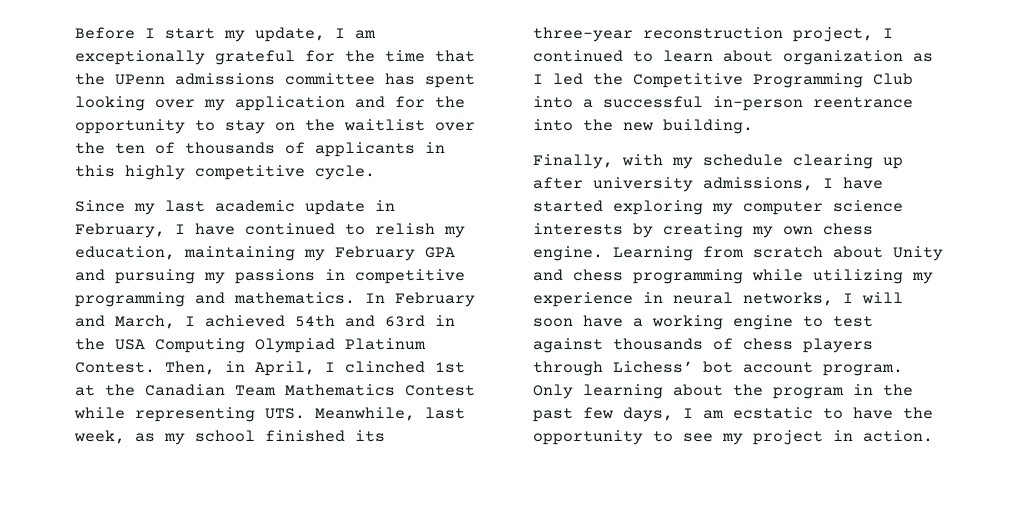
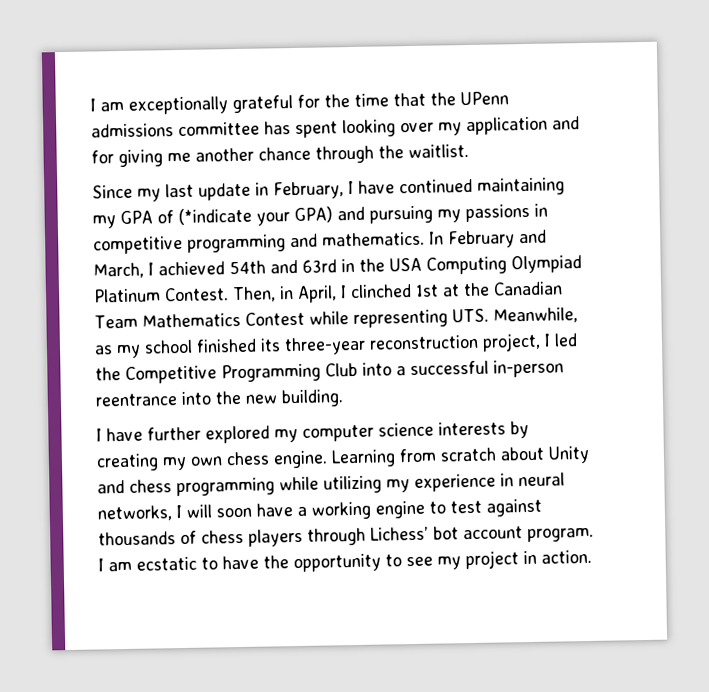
- Before I start my update, I am exceptionally grateful for the time that the UPenn admissions committee has spent looking over my application and for the opportunity to stay on the waitlist over the ten of thousands of applicants in this highly competitive cycle.
+ I am exceptionally grateful for the time that the UPenn admissions committee has spent looking over my application and for giving me another chance through the waitlist.
- Since my last academic update in February, I have continued to relish my education, maintaining my February GPA and pursuing my passions in competitive programming and mathematics.
+ Since my last update in February, I have continued maintaining my GPA of (*indicate your GPA) and pursuing my passions in competitive programming and mathematics.
- Then, in April, I clinched 1st at the Canadian Team Mathematics Contest while representing UTS. Meanwhile, last week, as my school finished its three-year reconstruction project, I continued to learn about organization as I led the Competitive Programming Club into a successful in-person reentrance into the new building.
+ Then, in April, I clinched 1st at the Canadian Team Mathematics Contest while representing UTS. Meanwhile, as my school finished its three-year reconstruction project, I led the Competitive Programming Club into a successful in-person reentrance into the new building.
- Finally, with my schedule clearing up after university admissions, I have started exploring my computer science interests by creating my own chess engine.
+ I have further explored my computer science interests by creating my own chess engine.
- Only learning about the program in the past few days, I am ecstatic to have the opportunity to see my project in action.
+ I am ecstatic to have the opportunity to see my project in action.

